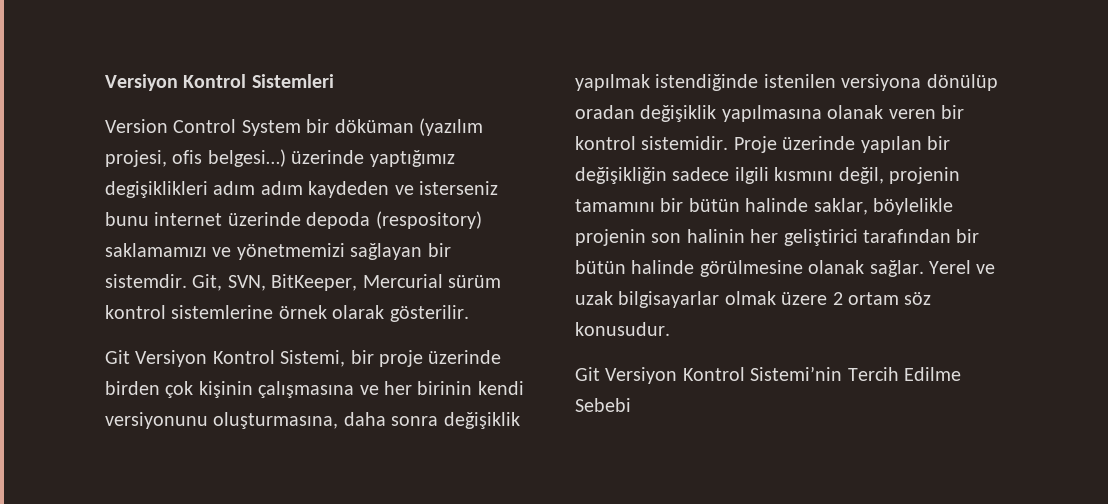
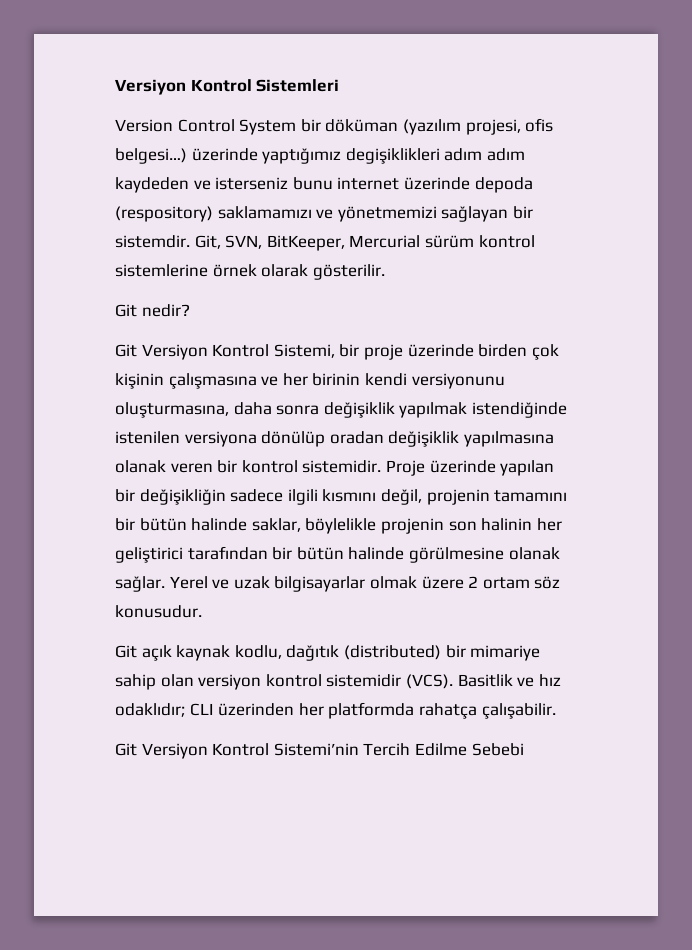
+ Git nedir?
+ Git açık kaynak kodlu, dağıtık (distributed) bir mimariye sahip olan versiyon kontrol sistemidir (VCS). Basitlik ve hız odaklıdır; CLI üzerinden her platformda rahatça çalışabilir.

